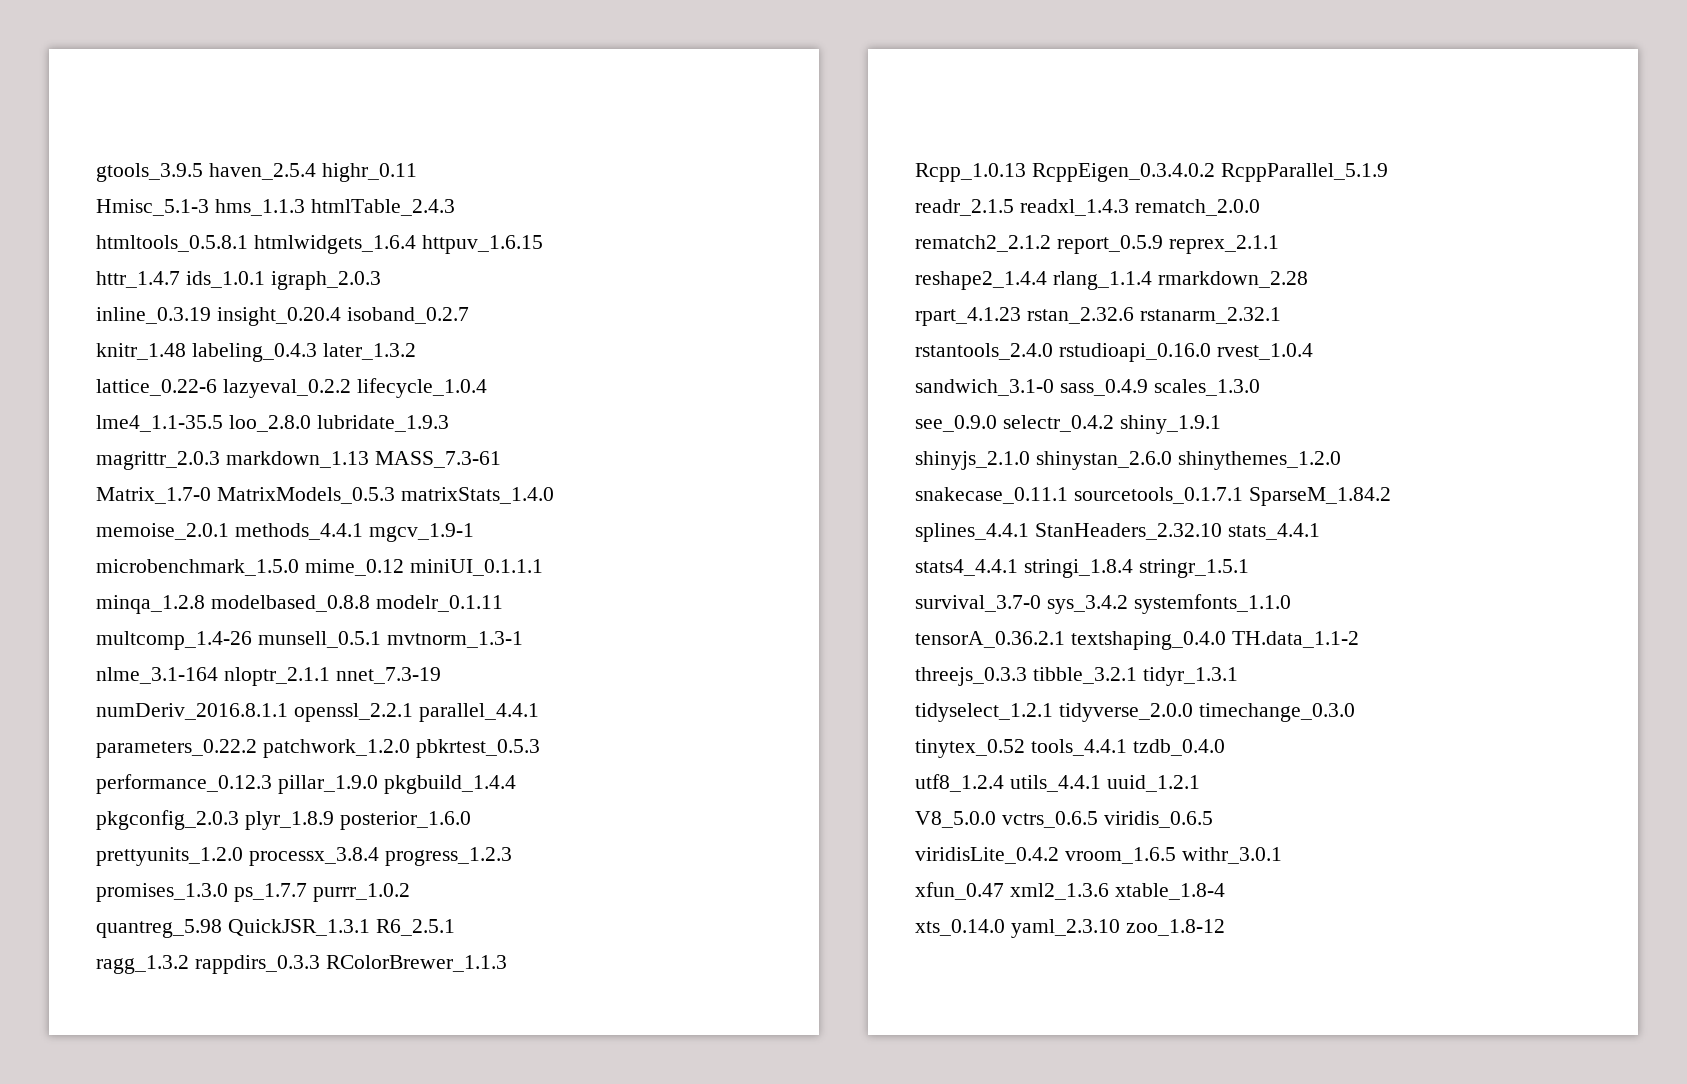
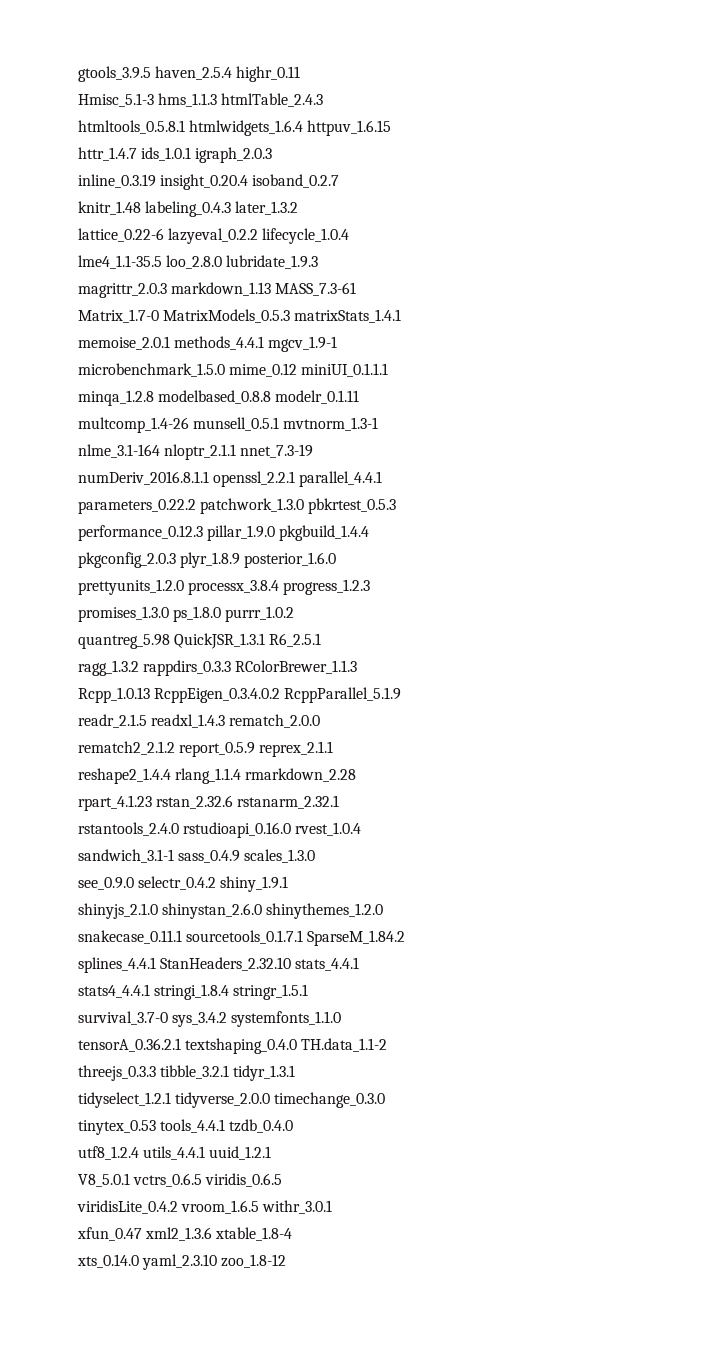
- Matrix_1.7-0 MatrixModels_0.5.3 matrixStats_1.4.0
+ Matrix_1.7-0 MatrixModels_0.5.3 matrixStats_1.4.1
- parameters_0.22.2 patchwork_1.2.0 pbkrtest_0.5.3
+ parameters_0.22.2 patchwork_1.3.0 pbkrtest_0.5.3
- promises_1.3.0 ps_1.7.7 purrr_1.0.2
+ promises_1.3.0 ps_1.8.0 purrr_1.0.2
- sandwich_3.1-0 sass_0.4.9 scales_1.3.0
+ sandwich_3.1-1 sass_0.4.9 scales_1.3.0
- tinytex_0.52 tools_4.4.1 tzdb_0.4.0
+ tinytex_0.53 tools_4.4.1 tzdb_0.4.0
- V8_5.0.0 vctrs_0.6.5 viridis_0.6.5
+ V8_5.0.1 vctrs_0.6.5 viridis_0.6.5

